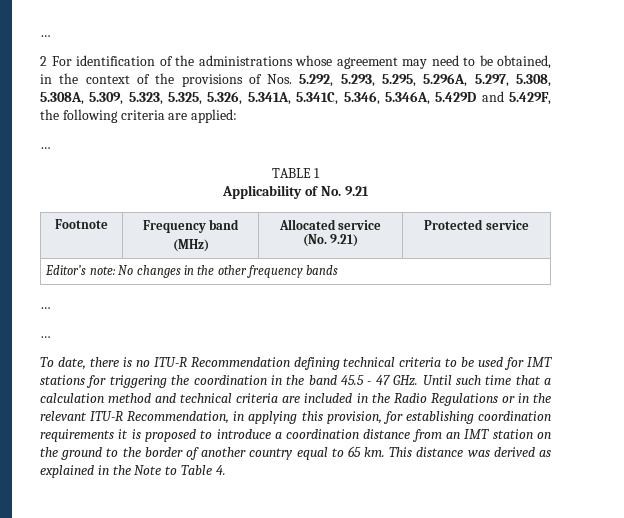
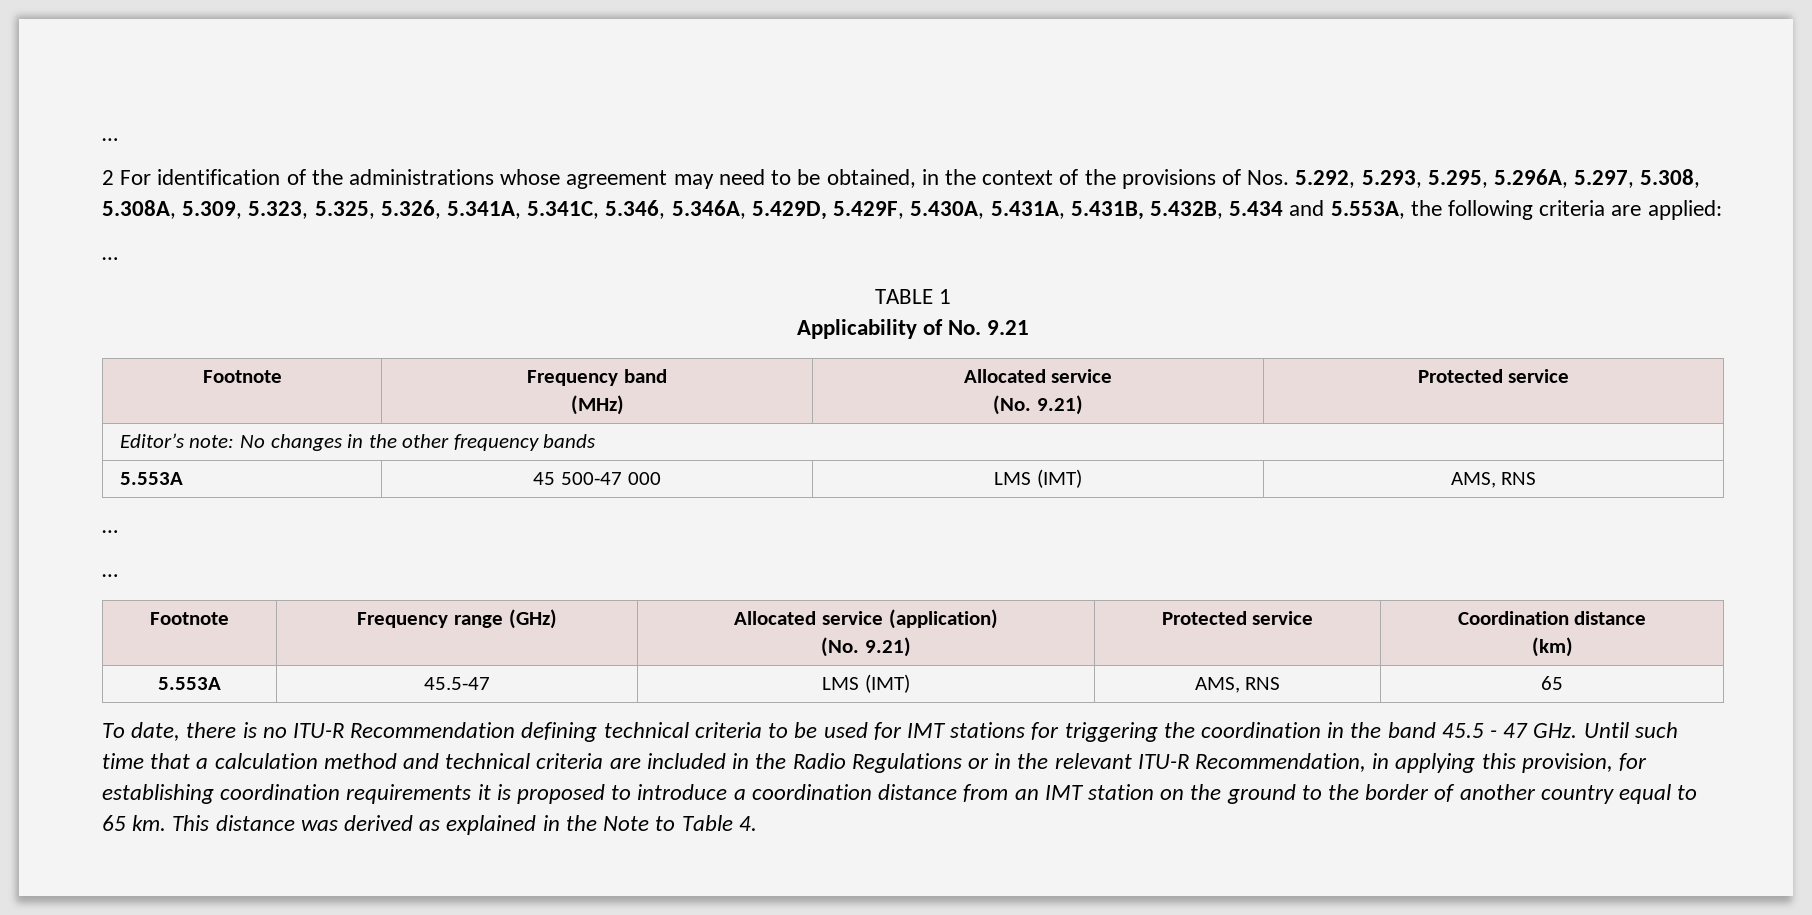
- 2 For identification of the administrations whose agreement may need to be obtained, in the context of the provisions of Nos. 5.292, 5.293, 5.295, 5.296A, 5.297, 5.308, 5.308A, 5.309, 5.323, 5.325, 5.326, 5.341A, 5.341C, 5.346, 5.346A, 5.429D and 5.429F, the following criteria are applied:
+ 2 For identification of the administrations whose agreement may need to be obtained, in the context of the provisions of Nos. 5.292, 5.293, 5.295, 5.296A, 5.297, 5.308, 5.308A, 5.309, 5.323, 5.325, 5.326, 5.341A, 5.341C, 5.346, 5.346A, 5.429D, 5.429F, 5.430A, 5.431A, 5.431B, 5.432B, 5.434 and 5.553A, the following criteria are applied:
  Editor’s note: No changes in the other frequency bands
+ 5.553A | 45 500-47 000 | LMS (IMT) | AMS, RNS
  …
  …
+ Footnote | Frequency range (GHz) | Allocated service (application)
+ (No. 9.21) | Protected service | Coordination distance
+ (km)
+ 5.553A | 45.5-47 | LMS (IMT) | AMS, RNS | 65

